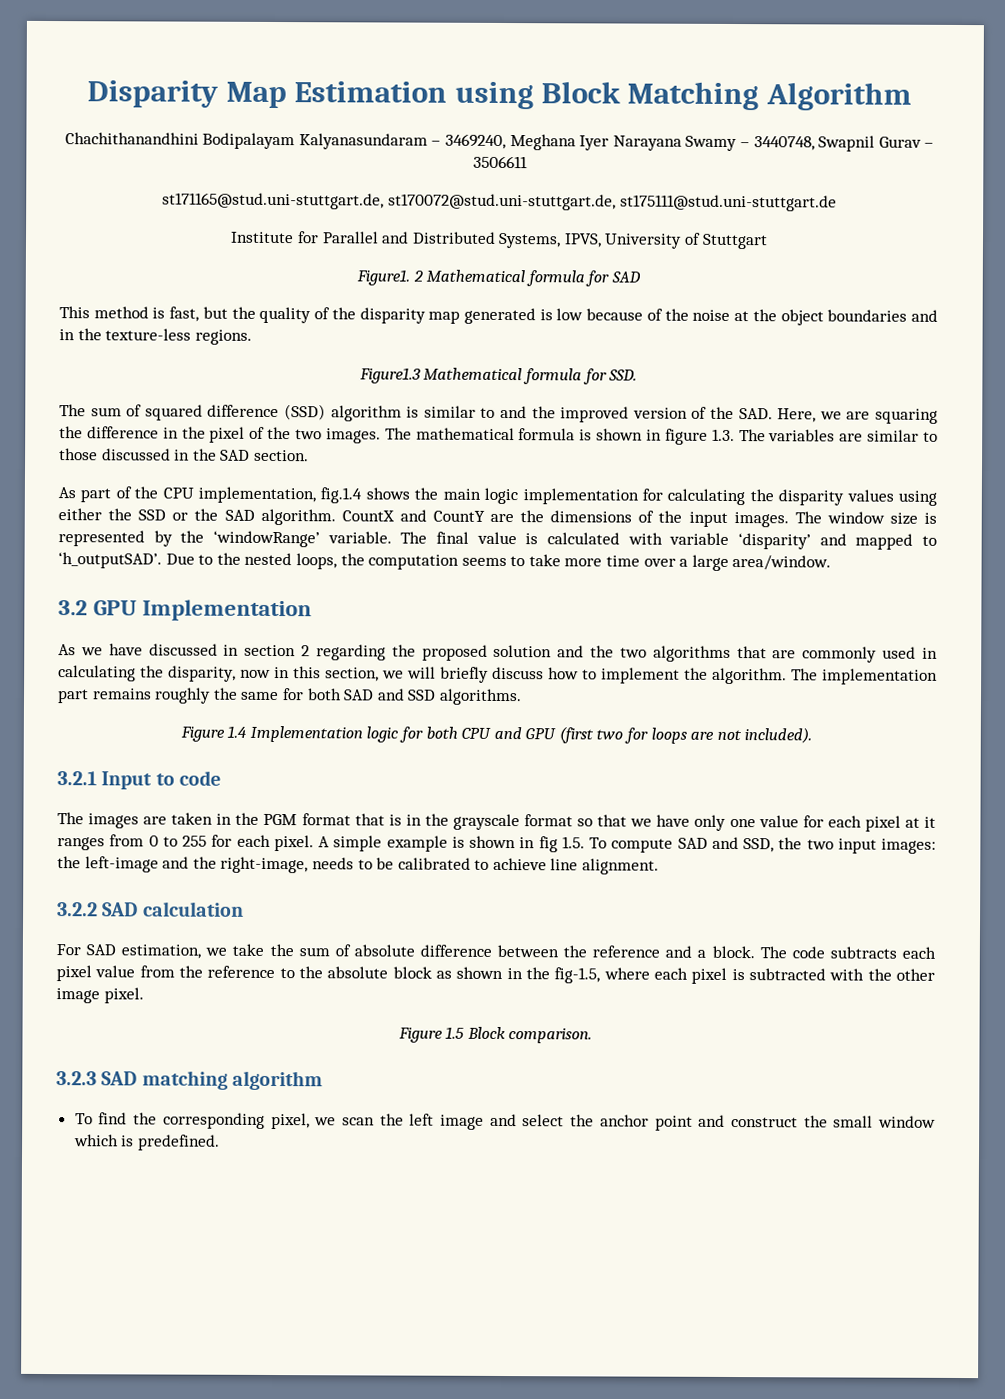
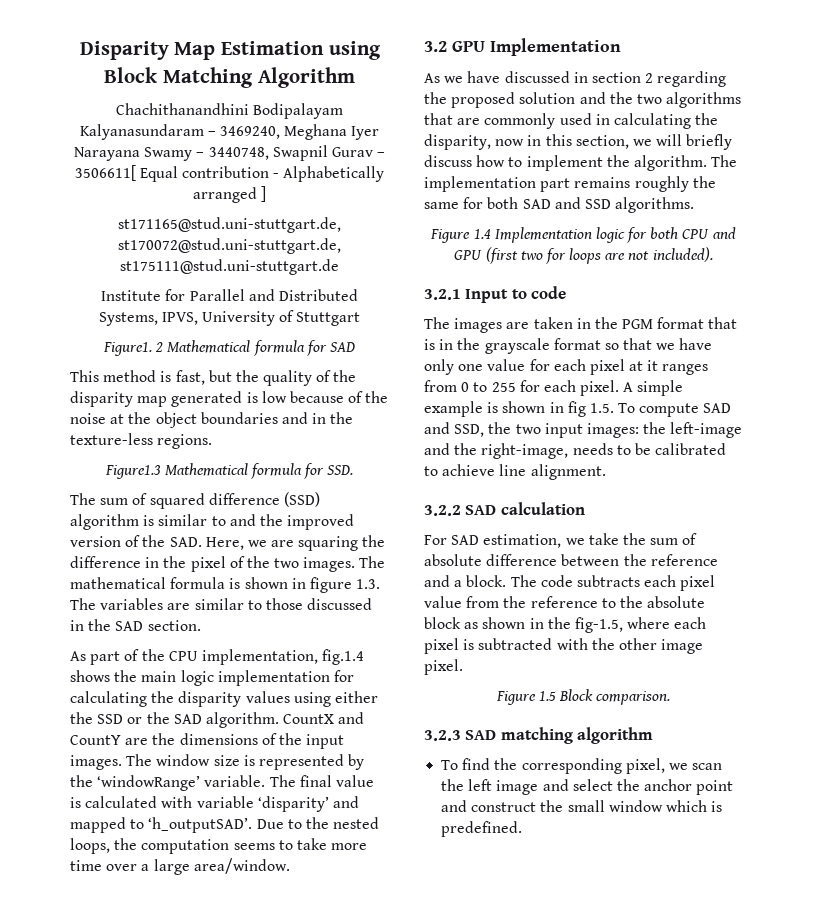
- Chachithanandhini Bodipalayam Kalyanasundaram – 3469240, Meghana Iyer Narayana Swamy – 3440748, Swapnil Gurav – 3506611
+ Chachithanandhini Bodipalayam Kalyanasundaram – 3469240, Meghana Iyer Narayana Swamy – 3440748, Swapnil Gurav – 3506611[ Equal contribution - Alphabetically arranged ]

